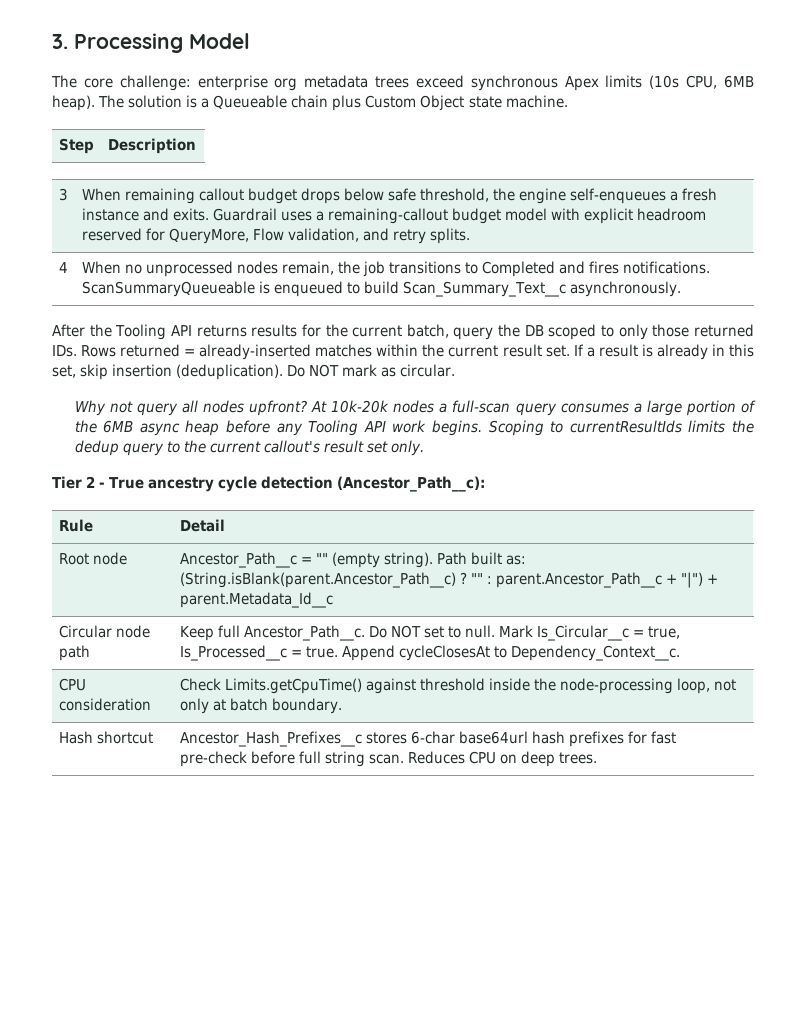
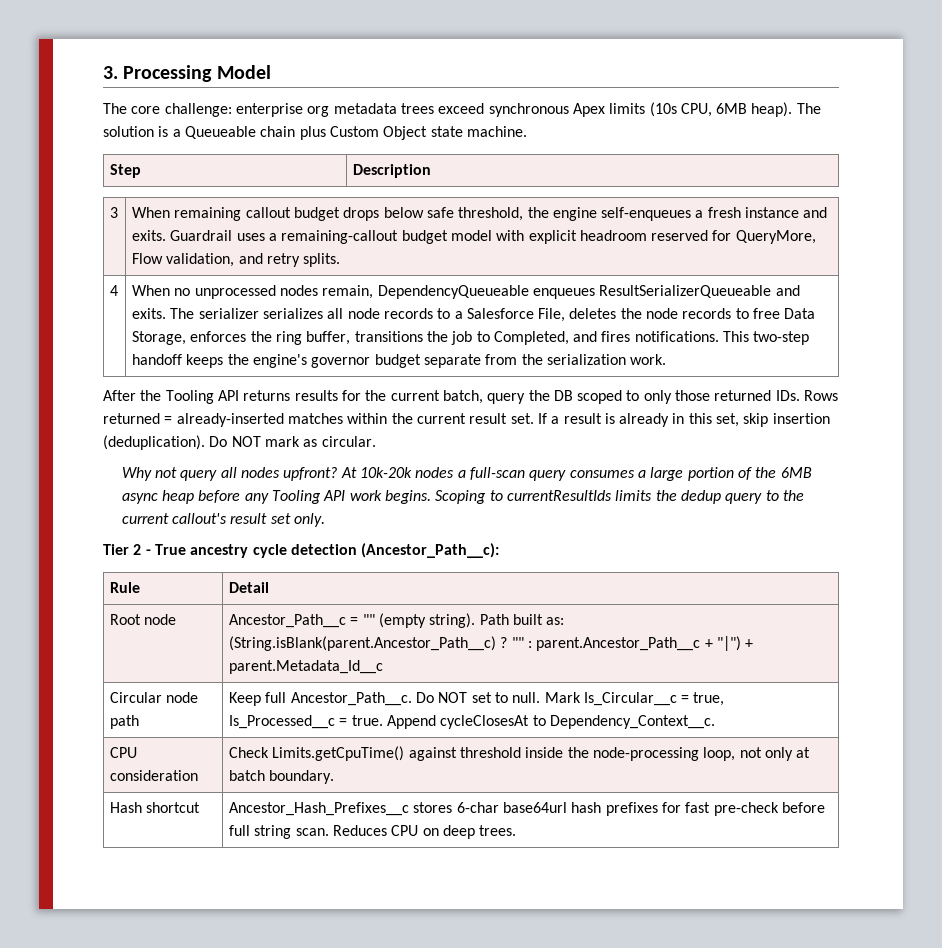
- When no unprocessed nodes remain, the job transitions to Completed and fires notifications. ScanSummaryQueueable is enqueued to build Scan_Summary_Text__c asynchronously.
+ When no unprocessed nodes remain, DependencyQueueable enqueues ResultSerializerQueueable and exits. The serializer serializes all node records to a Salesforce File, deletes the node records to free Data Storage, enforces the ring buffer, transitions the job to Completed, and fires notifications. This two-step handoff keeps the engine's governor budget separate from the serialization work.

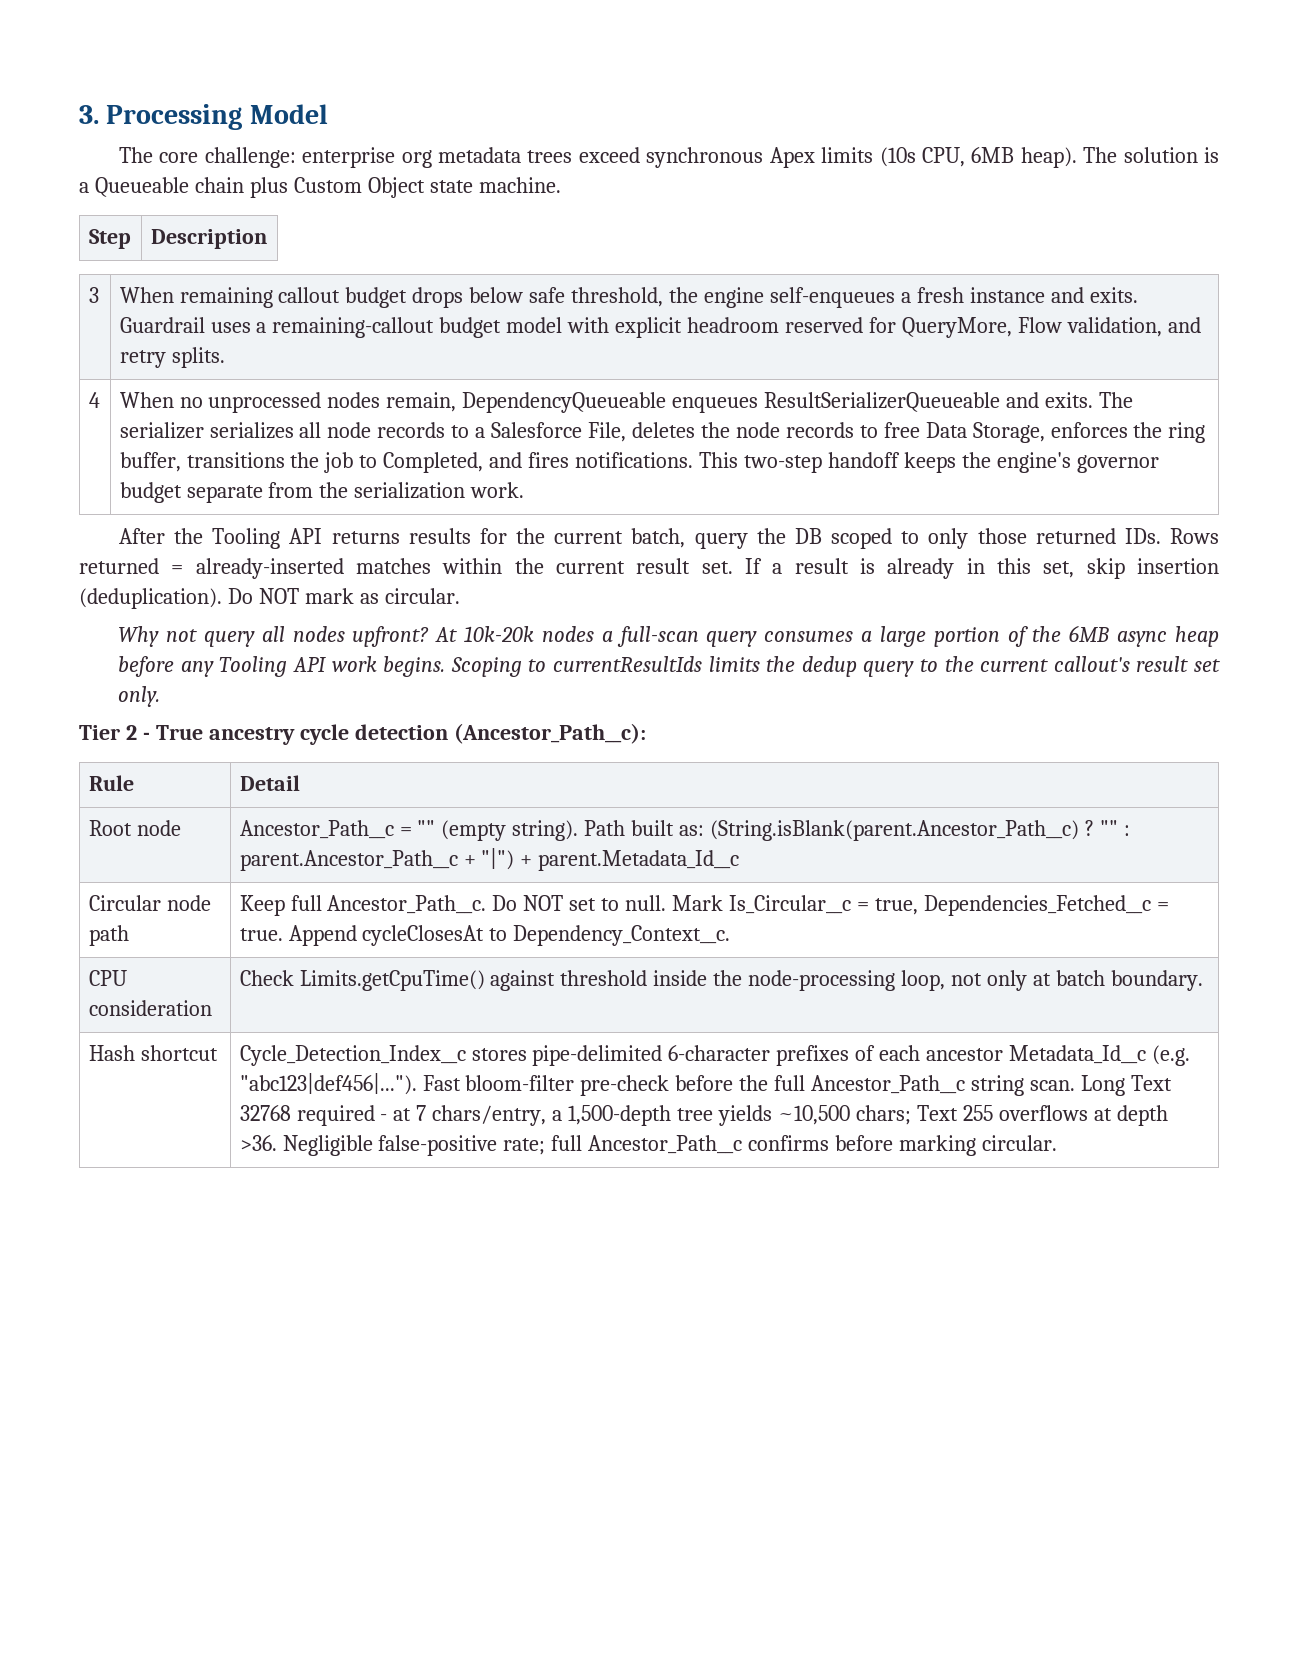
- Circular node path | Keep full Ancestor_Path__c. Do NOT set to null. Mark Is_Circular__c = true, Is_Processed__c = true. Append cycleClosesAt to Dependency_Context__c.
+ Circular node path | Keep full Ancestor_Path__c. Do NOT set to null. Mark Is_Circular__c = true, Dependencies_Fetched__c = true. Append cycleClosesAt to Dependency_Context__c.
- Ancestor_Hash_Prefixes__c stores 6-char base64url hash prefixes for fast pre-check before full string scan. Reduces CPU on deep trees.
+ Cycle_Detection_Index__c stores pipe-delimited 6-character prefixes of each ancestor Metadata_Id__c (e.g. "abc123|def456|..."). Fast bloom-filter pre-check before the full Ancestor_Path__c string scan. Long Text 32768 required - at 7 chars/entry, a 1,500-depth tree yields ~10,500 chars; Text 255 overflows at depth >36. Negligible false-positive rate; full Ancestor_Path__c confirms before marking circular.

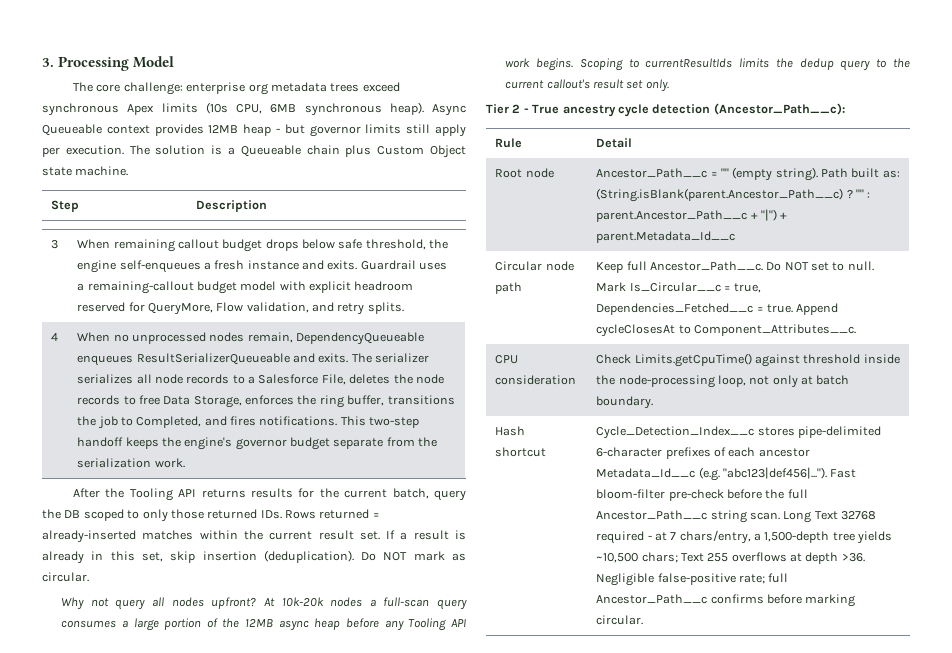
- The core challenge: enterprise org metadata trees exceed synchronous Apex limits (10s CPU, 6MB heap).
+ The core challenge: enterprise org metadata trees exceed synchronous Apex limits (10s CPU, 6MB synchronous heap). Async Queueable context provides 12MB heap - but governor limits still apply per execution.
- At 10k-20k nodes a full-scan query consumes a large portion of the 6MB async heap before any Tooling API work begins.
+ At 10k-20k nodes a full-scan query consumes a large portion of the 12MB async heap before any Tooling API work begins.
- Circular node path | Keep full Ancestor_Path__c. Do NOT set to null. Mark Is_Circular__c = true, Dependencies_Fetched__c = true. Append cycleClosesAt to Dependency_Context__c.
+ Circular node path | Keep full Ancestor_Path__c. Do NOT set to null. Mark Is_Circular__c = true, Dependencies_Fetched__c = true. Append cycleClosesAt to Component_Attributes__c.

